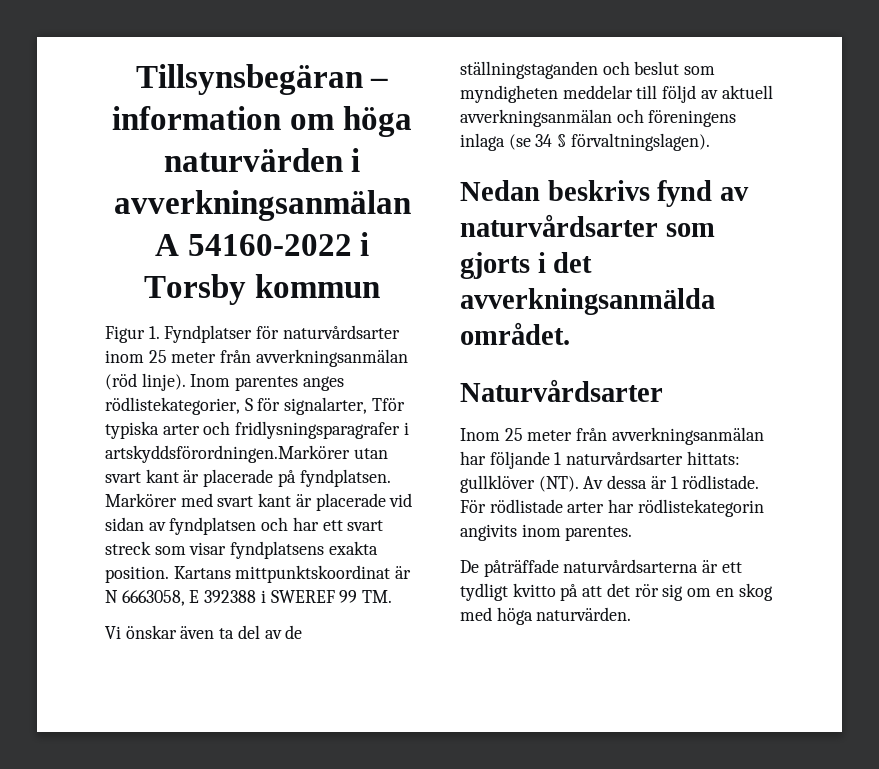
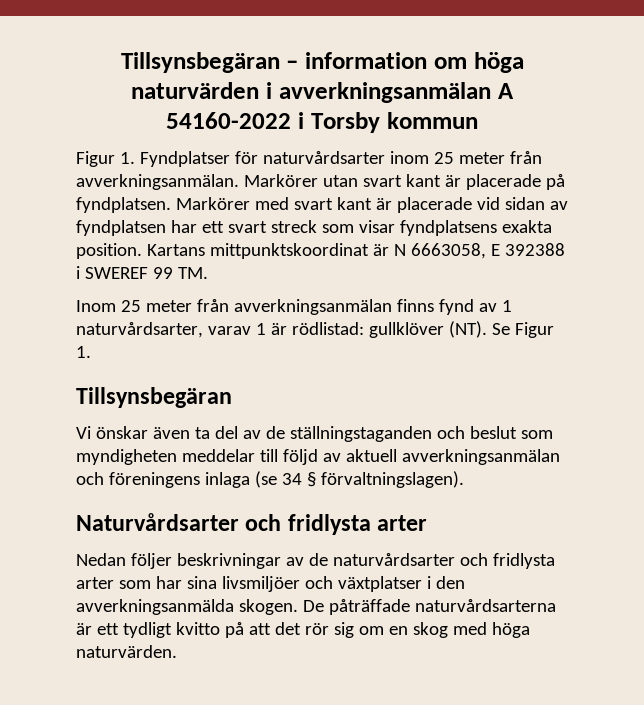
- Figur 1. Fyndplatser för naturvårdsarter inom 25 meter från avverkningsanmälan (röd linje). Inom parentes anges rödlistekategorier, S för signalarter, Tför typiska arter och fridlysningsparagrafer i artskyddsförordningen.Markörer utan svart kant är placerade på fyndplatsen.
+ Figur 1. Fyndplatser för naturvårdsarter inom 25 meter från avverkningsanmälan. Markörer utan svart kant är placerade på fyndplatsen.
- Markörer med svart kant är placerade vid sidan av fyndplatsen och har ett svart streck som visar fyndplatsens exakta position.
+ Markörer med svart kant är placerade vid sidan av fyndplatsen har ett svart streck som visar fyndplatsens exakta position.
+ Inom 25 meter från avverkningsanmälan finns fynd av 1 naturvårdsarter, varav 1 är rödlistad: gullklöver (NT). Se Figur 1.
+ Tillsynsbegäran
- Nedan beskrivs fynd av naturvårdsarter som gjorts i det avverkningsanmälda området.
- Naturvårdsarter
- Inom 25 meter från avverkningsanmälan har följande 1 naturvårdsarter hittats: gullklöver (NT). Av dessa är 1 rödlistade. För rödlistade arter har rödlistekategorin angivits inom parentes.
- De påträffade naturvårdsarterna är ett tydligt kvitto på att det rör sig om en skog med höga naturvärden.
+ Naturvårdsarter och fridlysta arter
+ Nedan följer beskrivningar av de naturvårdsarter och fridlysta arter som har sina livsmiljöer och växtplatser i den avverkningsanmälda skogen. De påträffade naturvårdsarterna är ett tydligt kvitto på att det rör sig om en skog med höga naturvärden.

